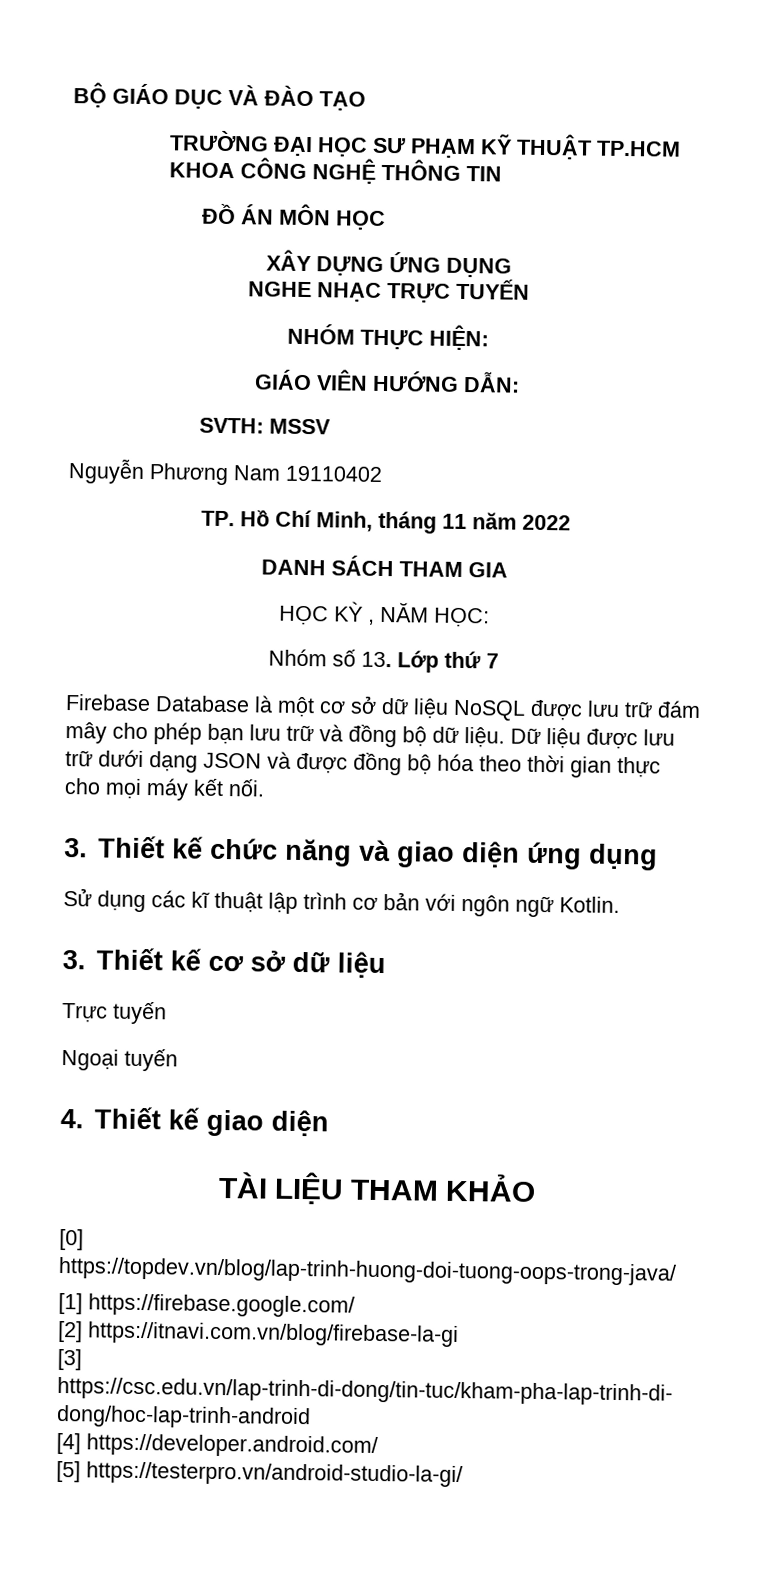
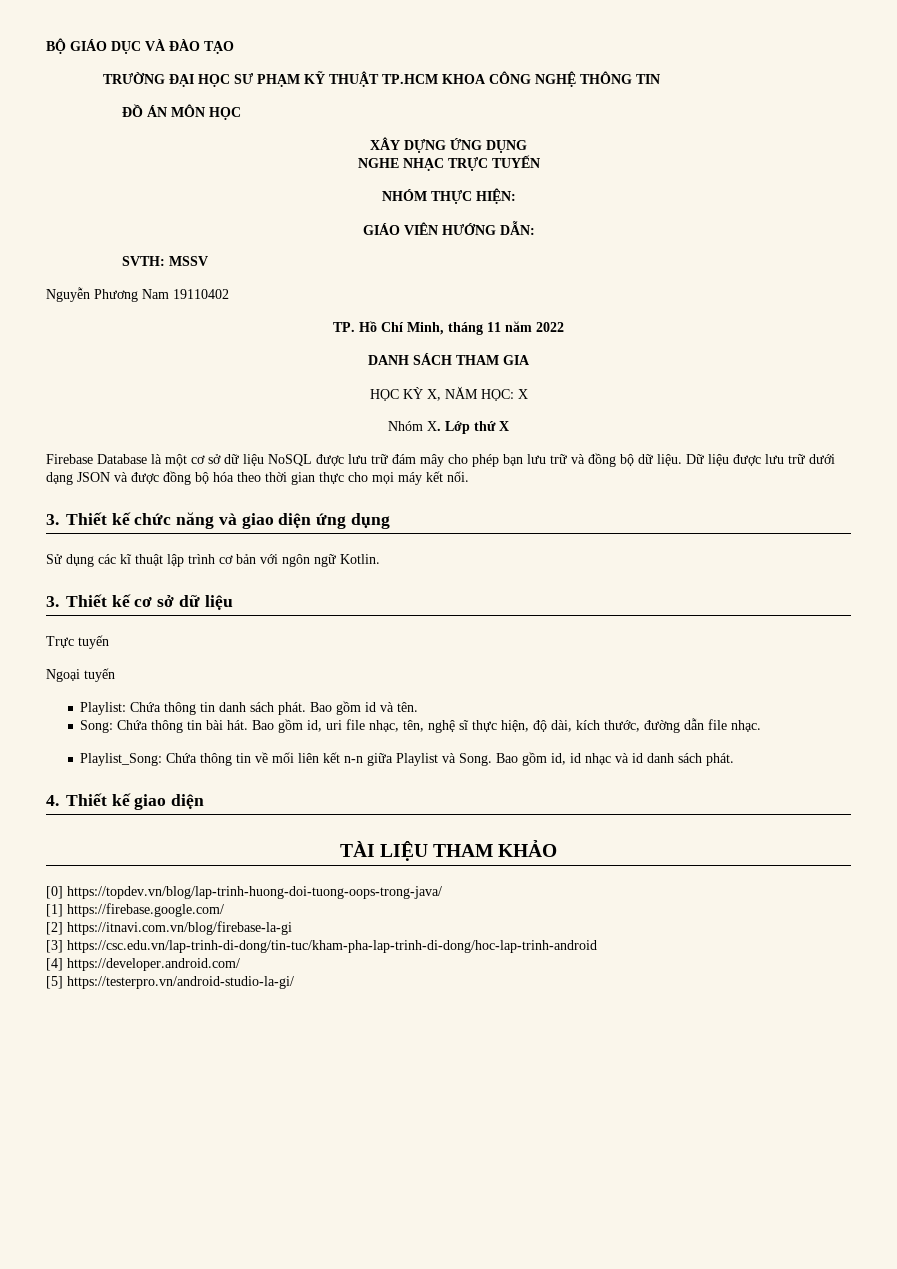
- HỌC KỲ , NĂM HỌC:
+ HỌC KỲ X, NĂM HỌC: X
- Nhóm số 13. Lớp thứ 7
+ Nhóm X. Lớp thứ X
+ Playlist: Chứa thông tin danh sách phát. Bao gồm id và tên.
+ Song: Chứa thông tin bài hát. Bao gồm id, uri file nhạc, tên, nghệ sĩ thực hiện, độ dài, kích thước, đường dẫn file nhạc.
+ Playlist_Song: Chứa thông tin về mối liên kết n-n giữa Playlist và Song. Bao gồm id, id nhạc và id danh sách phát.

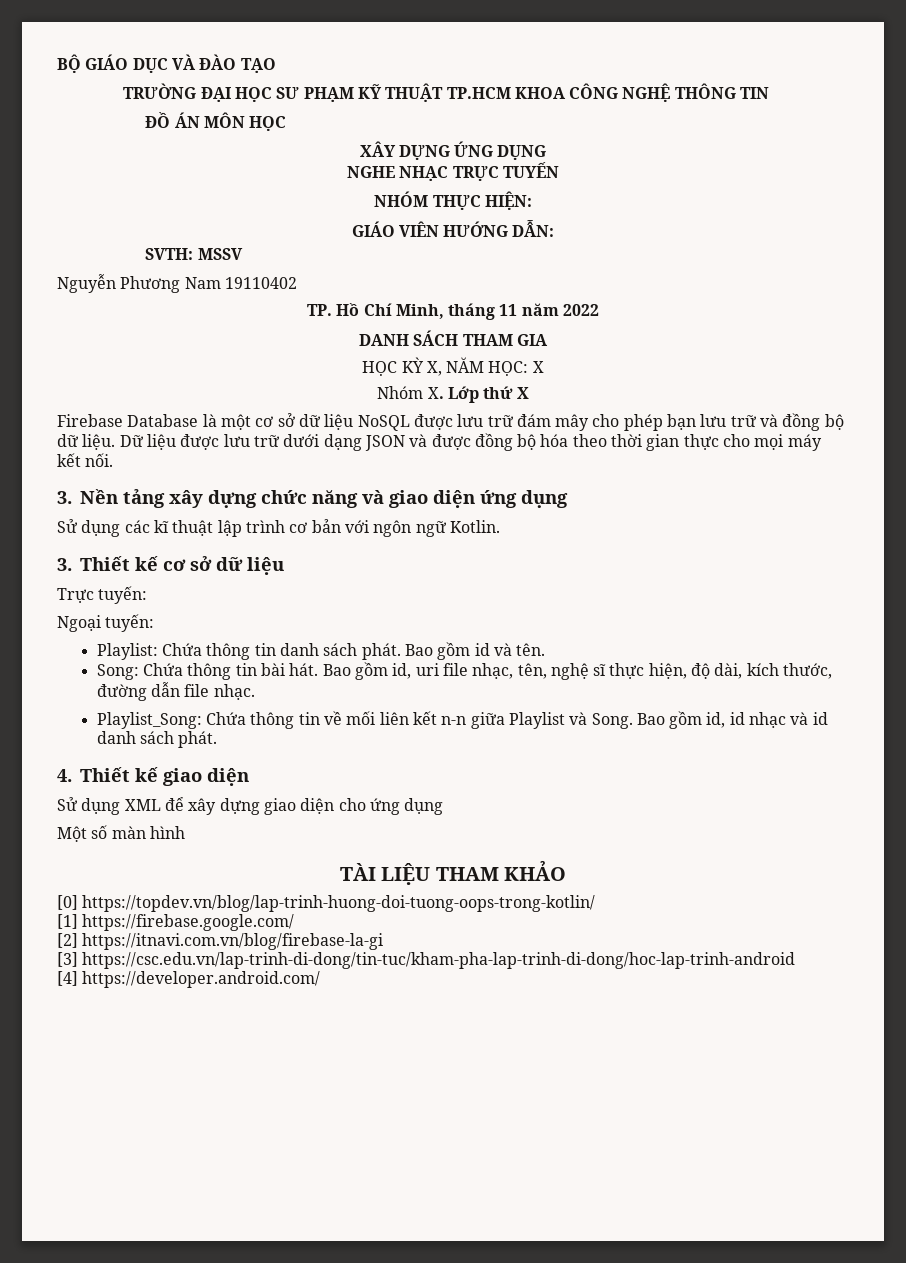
- 3. Thiết kế chức năng và giao diện ứng dụng
+ 3. Nền tảng xây dựng chức năng và giao diện ứng dụng
- Trực tuyến
+ Trực tuyến:
- Ngoại tuyến
+ Ngoại tuyến:
+ Sử dụng XML để xây dựng giao diện cho ứng dụng
+ Một số màn hình
- [0] https://topdev.vn/blog/lap-trinh-huong-doi-tuong-oops-trong-java/
+ [0] https://topdev.vn/blog/lap-trinh-huong-doi-tuong-oops-trong-kotlin/
- [5] https://testerpro.vn/android-studio-la-gi/

